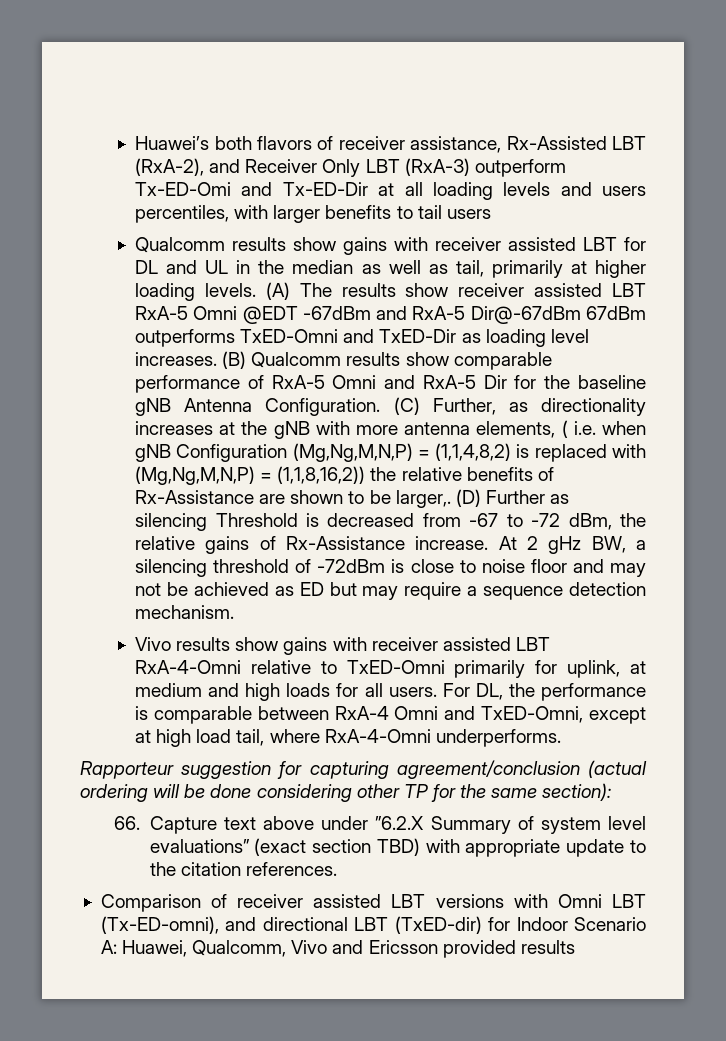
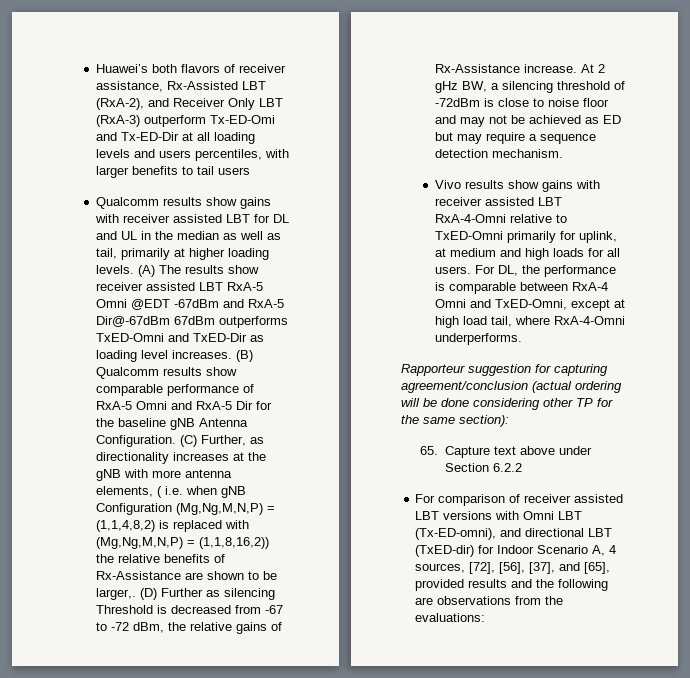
- 66. Capture text above under ”6.2.X Summary of system level evaluations” (exact section TBD) with appropriate update to the citation references.
- Comparison of receiver assisted LBT versions with Omni LBT (Tx-ED-omni), and directional LBT (TxED-dir) for Indoor Scenario A: Huawei, Qualcomm, Vivo and Ericsson provided results
+ 65. Capture text above under Section 6.2.2
+ For comparison of receiver assisted LBT versions with Omni LBT (Tx-ED-omni), and directional LBT (TxED-dir) for Indoor Scenario A, 4 sources, [72], [56], [37], and [65], provided results and the following are observations from the evaluations:

